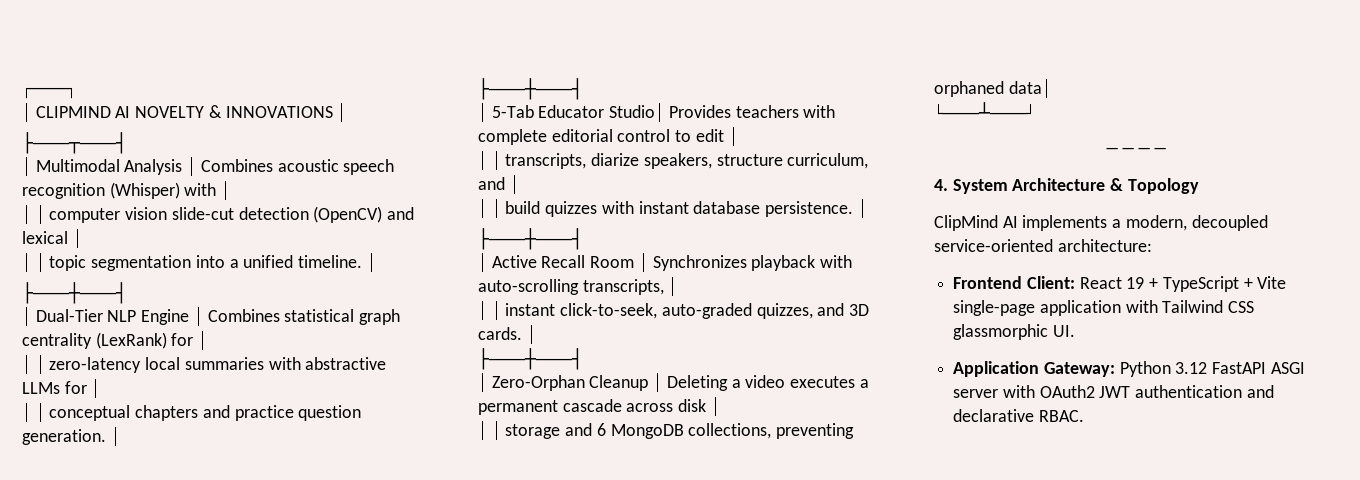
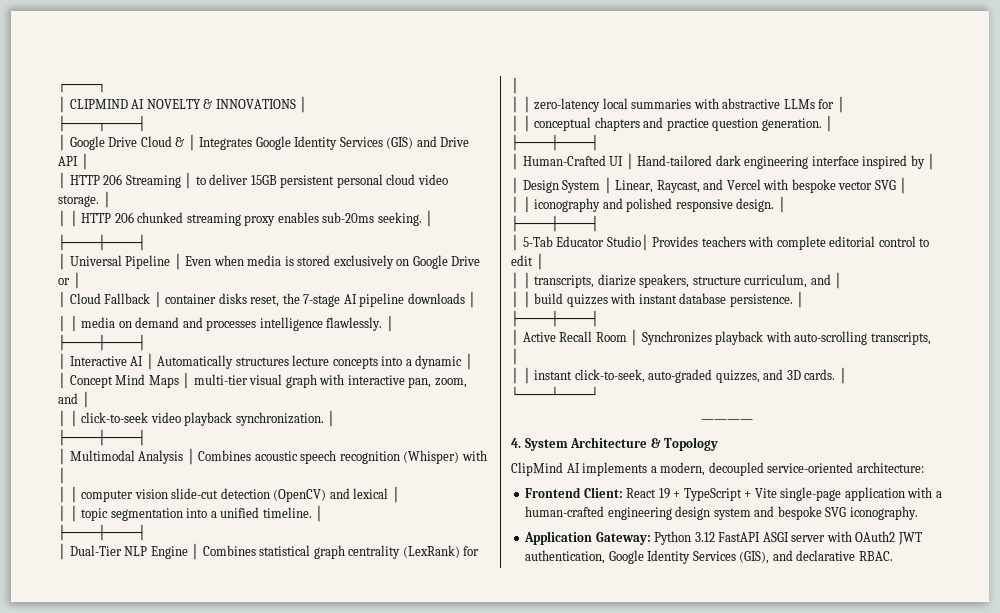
+ │ Google Drive Cloud & │ Integrates Google Identity Services (GIS) and Drive API │
+ │ HTTP 206 Streaming │ to deliver 15GB persistent personal cloud video storage. │
+ │ │ HTTP 206 chunked streaming proxy enables sub-20ms seeking. │
+ ├────┼────┤
+ │ Universal Pipeline │ Even when media is stored exclusively on Google Drive or │
+ │ Cloud Fallback │ container disks reset, the 7-stage AI pipeline downloads │
+ │ │ media on demand and processes intelligence flawlessly. │
+ ├────┼────┤
+ │ Interactive AI │ Automatically structures lecture concepts into a dynamic │
+ │ Concept Mind Maps │ multi-tier visual graph with interactive pan, zoom, and │
+ │ │ click-to-seek video playback synchronization. │
+ ├────┼────┤
+ │ Human-Crafted UI │ Hand-tailored dark engineering interface inspired by │
+ │ Design System │ Linear, Raycast, and Vercel with bespoke vector SVG │
+ │ │ iconography and polished responsive design. │
+ ├────┼────┤
  │ │ instant click-to-seek, auto-graded quizzes, and 3D cards. │
- ├────┼────┤
- │ Zero-Orphan Cleanup │ Deleting a video executes a permanent cascade across disk │
- │ │ storage and 6 MongoDB collections, preventing orphaned data│
- Frontend Client: React 19 + TypeScript + Vite single-page application with Tailwind CSS glassmorphic UI.
+ Frontend Client: React 19 + TypeScript + Vite single-page application with a human-crafted engineering design system and bespoke SVG iconography.
- Application Gateway: Python 3.12 FastAPI ASGI server with OAuth2 JWT authentication and declarative RBAC.
+ Application Gateway: Python 3.12 FastAPI ASGI server with OAuth2 JWT authentication, Google Identity Services (GIS), and declarative RBAC.

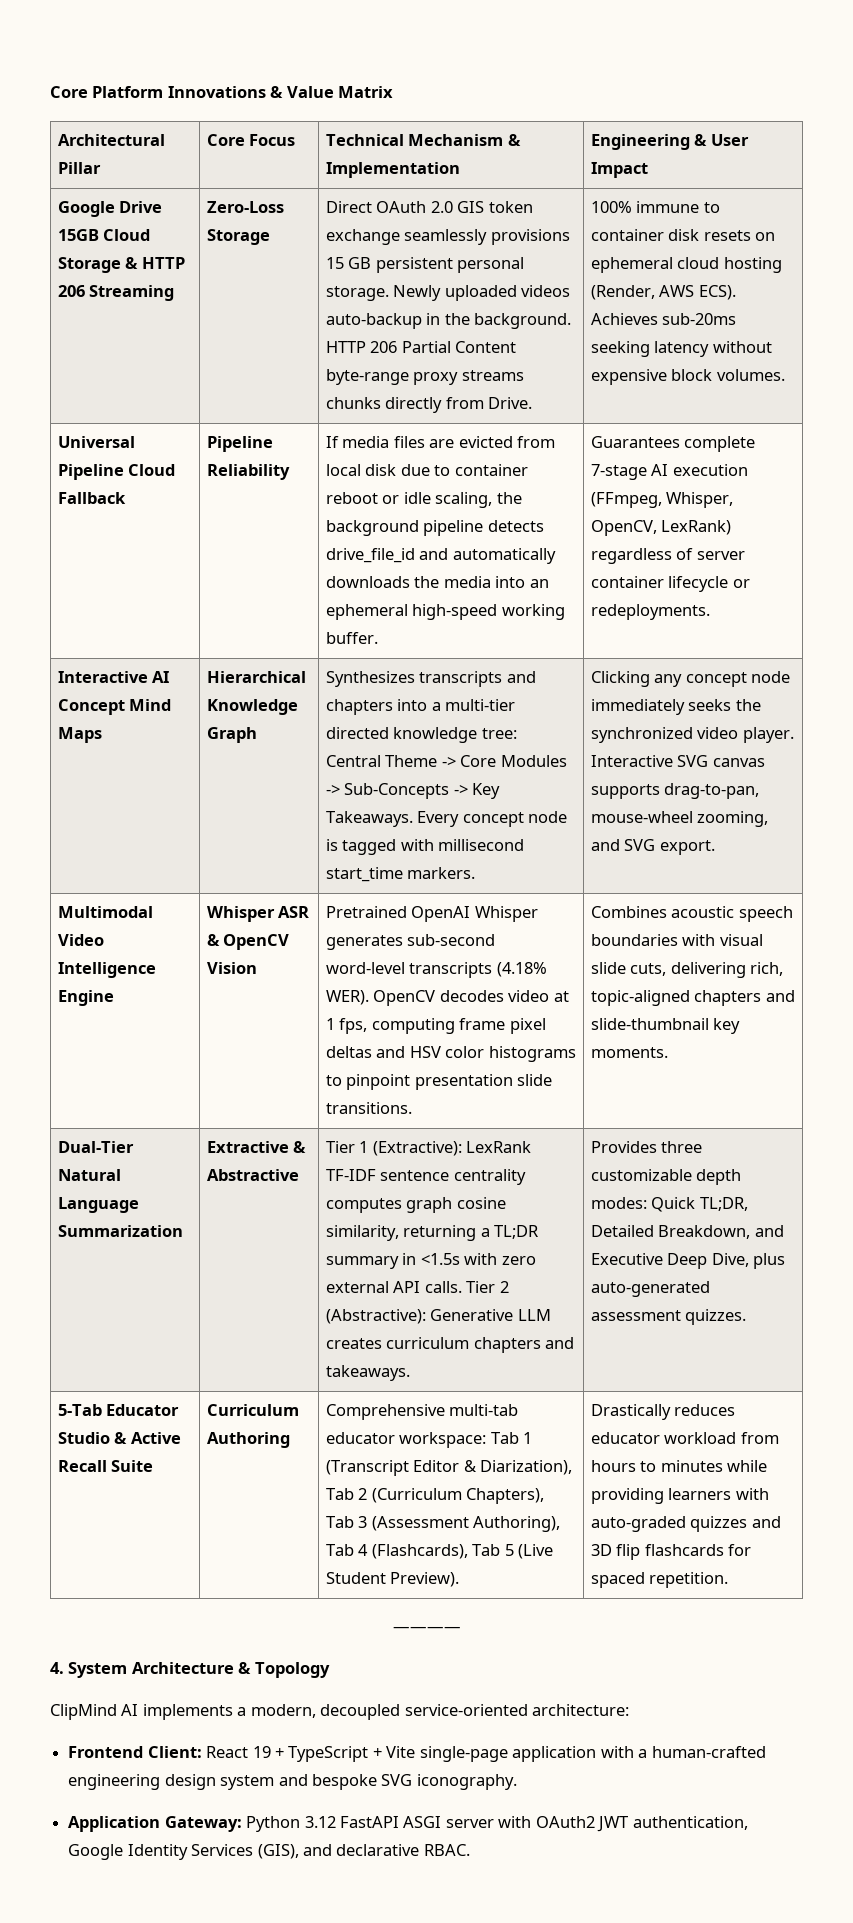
- ┌────┐
- │ CLIPMIND AI NOVELTY & INNOVATIONS │
- ├────┬────┤
- │ Google Drive Cloud & │ Integrates Google Identity Services (GIS) and Drive API │
- │ HTTP 206 Streaming │ to deliver 15GB persistent personal cloud video storage. │
- │ │ HTTP 206 chunked streaming proxy enables sub-20ms seeking. │
- ├────┼────┤
- │ Universal Pipeline │ Even when media is stored exclusively on Google Drive or │
- │ Cloud Fallback │ container disks reset, the 7-stage AI pipeline downloads │
- │ │ media on demand and processes intelligence flawlessly. │
- ├────┼────┤
- │ Interactive AI │ Automatically structures lecture concepts into a dynamic │
- │ Concept Mind Maps │ multi-tier visual graph with interactive pan, zoom, and │
- │ │ click-to-seek video playback synchronization. │
- ├────┼────┤
- │ Multimodal Analysis │ Combines acoustic speech recognition (Whisper) with │
- │ │ computer vision slide-cut detection (OpenCV) and lexical │
- │ │ topic segmentation into a unified timeline. │
- ├────┼────┤
- │ Dual-Tier NLP Engine │ Combines statistical graph centrality (LexRank) for │
- │ │ zero-latency local summaries with abstractive LLMs for │
- │ │ conceptual chapters and practice question generation. │
- ├────┼────┤
- │ Human-Crafted UI │ Hand-tailored dark engineering interface inspired by │
- │ Design System │ Linear, Raycast, and Vercel with bespoke vector SVG │
- │ │ iconography and polished responsive design. │
- ├────┼────┤
- │ 5-Tab Educator Studio│ Provides teachers with complete editorial control to edit │
- │ │ transcripts, diarize speakers, structure curriculum, and │
- │ │ build quizzes with instant database persistence. │
- ├────┼────┤
- │ Active Recall Room │ Synchronizes playback with auto-scrolling transcripts, │
- │ │ instant click-to-seek, auto-graded quizzes, and 3D cards. │
- └────┴────┘
+ Core Platform Innovations & Value Matrix
+ Architectural Pillar | Core Focus | Technical Mechanism & Implementation | Engineering & User Impact
+ Google Drive 15GB Cloud Storage & HTTP 206 Streaming | Zero-Loss Storage | Direct OAuth 2.0 GIS token exchange seamlessly provisions 15 GB persistent personal storage. Newly uploaded videos auto-backup in the background. HTTP 206 Partial Content byte-range proxy streams chunks directly from Drive. | 100% immune to container disk resets on ephemeral cloud hosting (Render, AWS ECS). Achieves sub-20ms seeking latency without expensive block volumes.
+ Universal Pipeline Cloud Fallback | Pipeline Reliability | If media files are evicted from local disk due to container reboot or idle scaling, the background pipeline detects drive_file_id and automatically downloads the media into an ephemeral high-speed working buffer. | Guarantees complete 7-stage AI execution (FFmpeg, Whisper, OpenCV, LexRank) regardless of server container lifecycle or redeployments.
+ Interactive AI Concept Mind Maps | Hierarchical Knowledge Graph | Synthesizes transcripts and chapters into a multi-tier directed knowledge tree: Central Theme -> Core Modules -> Sub-Concepts -> Key Takeaways. Every concept node is tagged with millisecond start_time markers. | Clicking any concept node immediately seeks the synchronized video player. Interactive SVG canvas supports drag-to-pan, mouse-wheel zooming, and SVG export.
+ Multimodal Video Intelligence Engine | Whisper ASR & OpenCV Vision | Pretrained OpenAI Whisper generates sub-second word-level transcripts (4.18% WER). OpenCV decodes video at 1 fps, computing frame pixel deltas and HSV color histograms to pinpoint presentation slide transitions. | Combines acoustic speech boundaries with visual slide cuts, delivering rich, topic-aligned chapters and slide-thumbnail key moments.
+ Dual-Tier Natural Language Summarization | Extractive & Abstractive | Tier 1 (Extractive): LexRank TF-IDF sentence centrality computes graph cosine similarity, returning a TL;DR summary in <1.5s with zero external API calls. Tier 2 (Abstractive): Generative LLM creates curriculum chapters and takeaways. | Provides three customizable depth modes: Quick TL;DR, Detailed Breakdown, and Executive Deep Dive, plus auto-generated assessment quizzes.
+ 5-Tab Educator Studio & Active Recall Suite | Curriculum Authoring | Comprehensive multi-tab educator workspace: Tab 1 (Transcript Editor & Diarization), Tab 2 (Curriculum Chapters), Tab 3 (Assessment Authoring), Tab 4 (Flashcards), Tab 5 (Live Student Preview). | Drastically reduces educator workload from hours to minutes while providing learners with auto-graded quizzes and 3D flip flashcards for spaced repetition.

